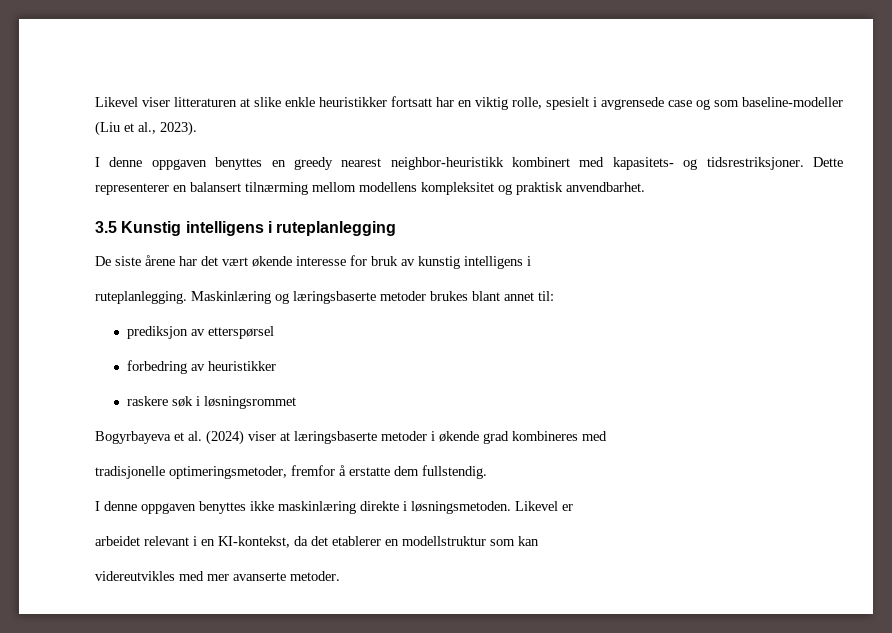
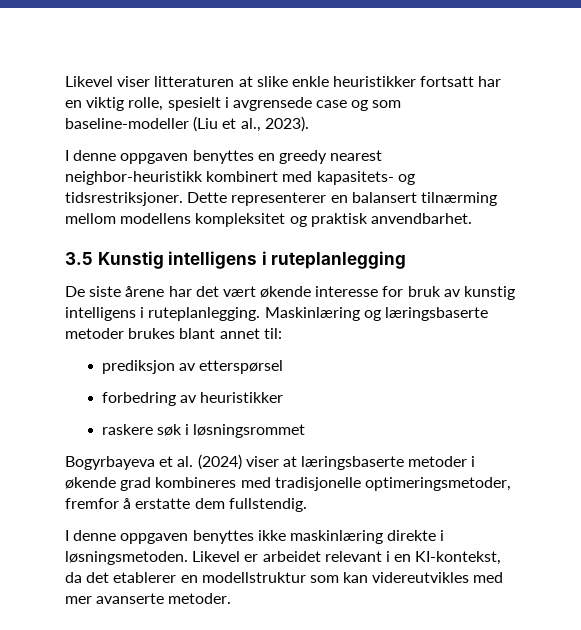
- De siste årene har det vært økende interesse for bruk av kunstig intelligens i
- ruteplanlegging.
+ De siste årene har det vært økende interesse for bruk av kunstig intelligens i ruteplanlegging.
- Bogyrbayeva et al. (2024) viser at læringsbaserte metoder i økende grad kombineres med
- tradisjonelle optimeringsmetoder, fremfor å erstatte dem fullstendig.
+ Bogyrbayeva et al. (2024) viser at læringsbaserte metoder i økende grad kombineres med tradisjonelle optimeringsmetoder, fremfor å erstatte dem fullstendig.
- Likevel er
- arbeidet relevant i en KI-kontekst, da det etablerer en modellstruktur som kan
- videreutvikles med mer avanserte metoder.
+ Likevel er arbeidet relevant i en KI-kontekst, da det etablerer en modellstruktur som kan videreutvikles med mer avanserte metoder.

